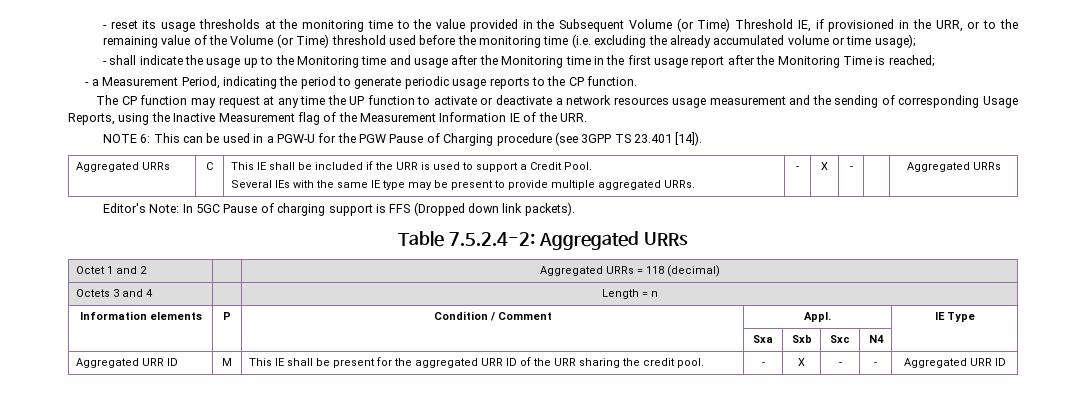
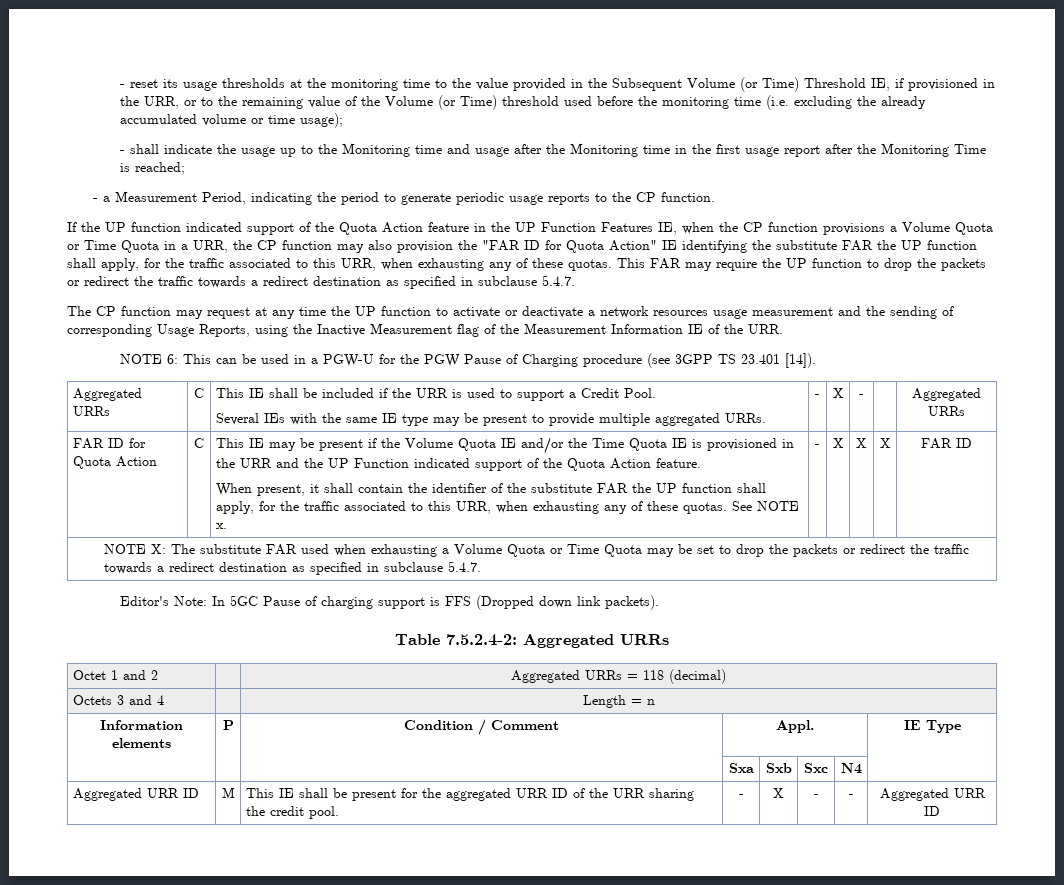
+ If the UP function indicated support of the Quota Action feature in the UP Function Features IE, when the CP function provisions a Volume Quota or Time Quota in a URR, the CP function may also provision the "FAR ID for Quota Action" IE identifying the substitute FAR the UP function shall apply, for the traffic associated to this URR, when exhausting any of these quotas. This FAR may require the UP function to drop the packets or redirect the traffic towards a redirect destination as specified in subclause 5.4.7.
+ FAR ID for Quota Action | C | This IE may be present if the Volume Quota IE and/or the Time Quota IE is provisioned in the URR and the UP Function indicated support of the Quota Action feature.
+ When present, it shall contain the identifier of the substitute FAR the UP function shall apply, for the traffic associated to this URR, when exhausting any of these quotas. See NOTE x. | - | X | X | X | FAR ID
+ NOTE X: The substitute FAR used when exhausting a Volume Quota or Time Quota may be set to drop the packets or redirect the traffic towards a redirect destination as specified in subclause 5.4.7.

